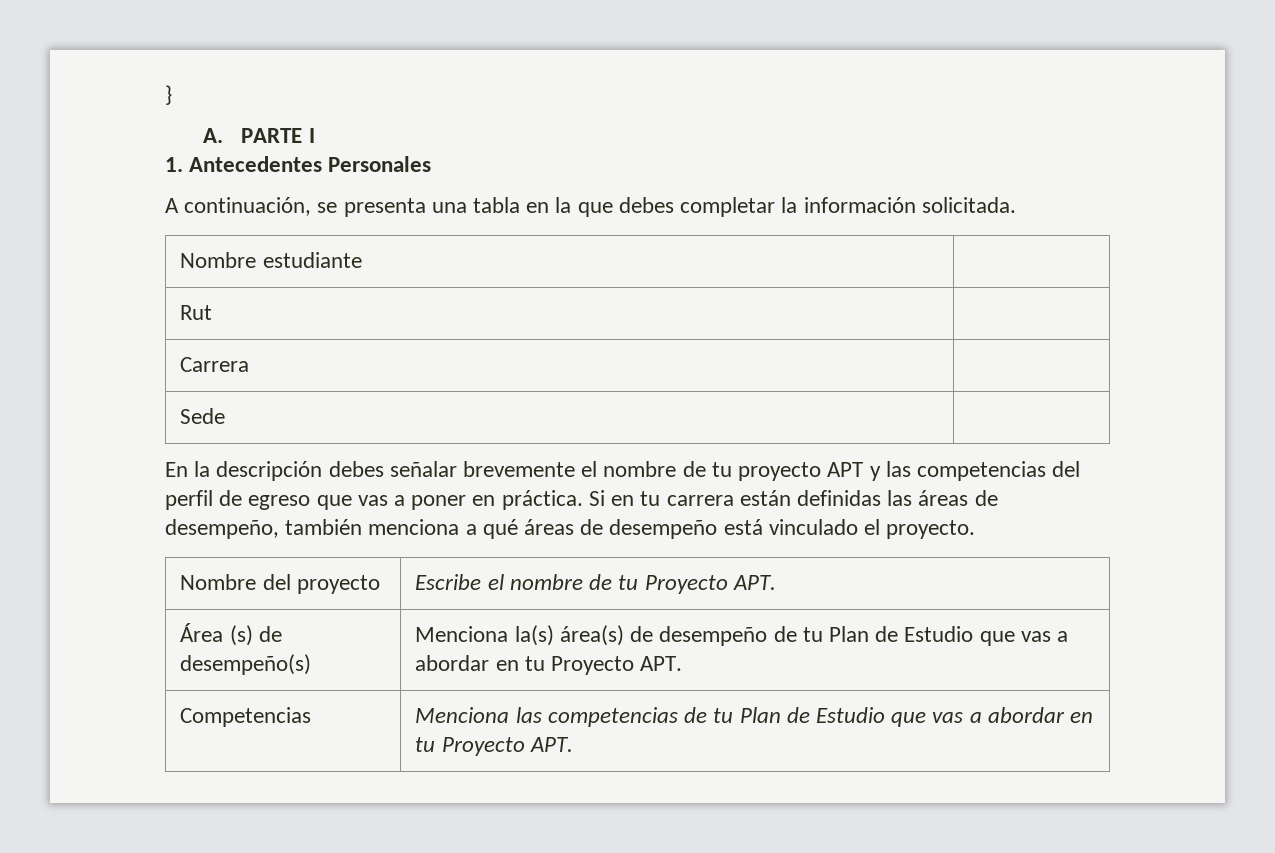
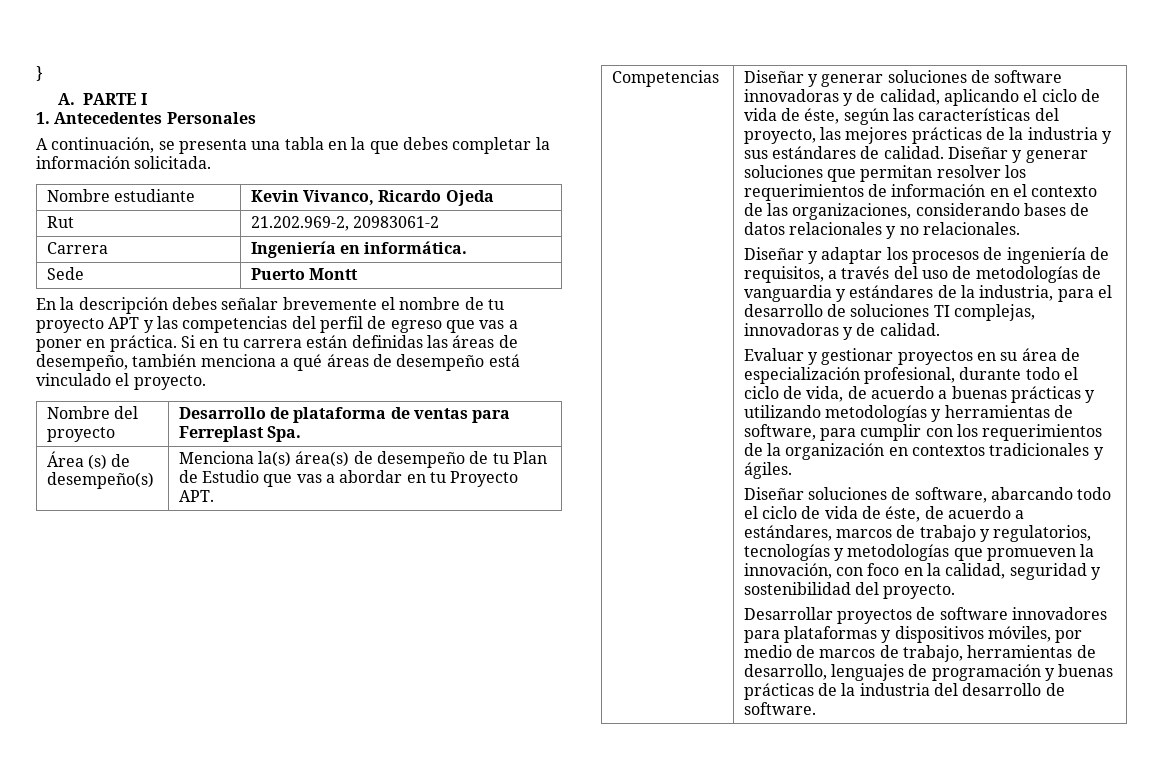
- Nombre estudiante |
+ Nombre estudiante | Kevin Vivanco, Ricardo Ojeda
- Rut |
+ Rut | 21.202.969-2, 20983061-2
- Carrera |
+ Carrera | Ingeniería en informática.
- Sede |
+ Sede | Puerto Montt
- Nombre del proyecto | Escribe el nombre de tu Proyecto APT.
+ Nombre del proyecto | Desarrollo de plataforma de ventas para Ferreplast Spa.
- Menciona las competencias de tu Plan de Estudio que vas a abordar en tu Proyecto APT.
+ Diseñar y generar soluciones de software innovadoras y de calidad, aplicando el ciclo de vida de éste, según las características del proyecto, las mejores prácticas de la industria y sus estándares de calidad. Diseñar y generar soluciones que permitan resolver los requerimientos de información en el contexto de las organizaciones, considerando bases de datos relacionales y no relacionales.
+ Diseñar y adaptar los procesos de ingeniería de requisitos, a través del uso de metodologías de vanguardia y estándares de la industria, para el desarrollo de soluciones TI complejas, innovadoras y de calidad.
+ Evaluar y gestionar proyectos en su área de especialización profesional, durante todo el ciclo de vida, de acuerdo a buenas prácticas y utilizando metodologías y herramientas de software, para cumplir con los requerimientos de la organización en contextos tradicionales y ágiles.
+ Diseñar soluciones de software, abarcando todo el ciclo de vida de éste, de acuerdo a estándares, marcos de trabajo y regulatorios, tecnologías y metodologías que promueven la innovación, con foco en la calidad, seguridad y sostenibilidad del proyecto.
+ Desarrollar proyectos de software innovadores para plataformas y dispositivos móviles, por medio de marcos de trabajo, herramientas de desarrollo, lenguajes de programación y buenas prácticas de la industria del desarrollo de software.

